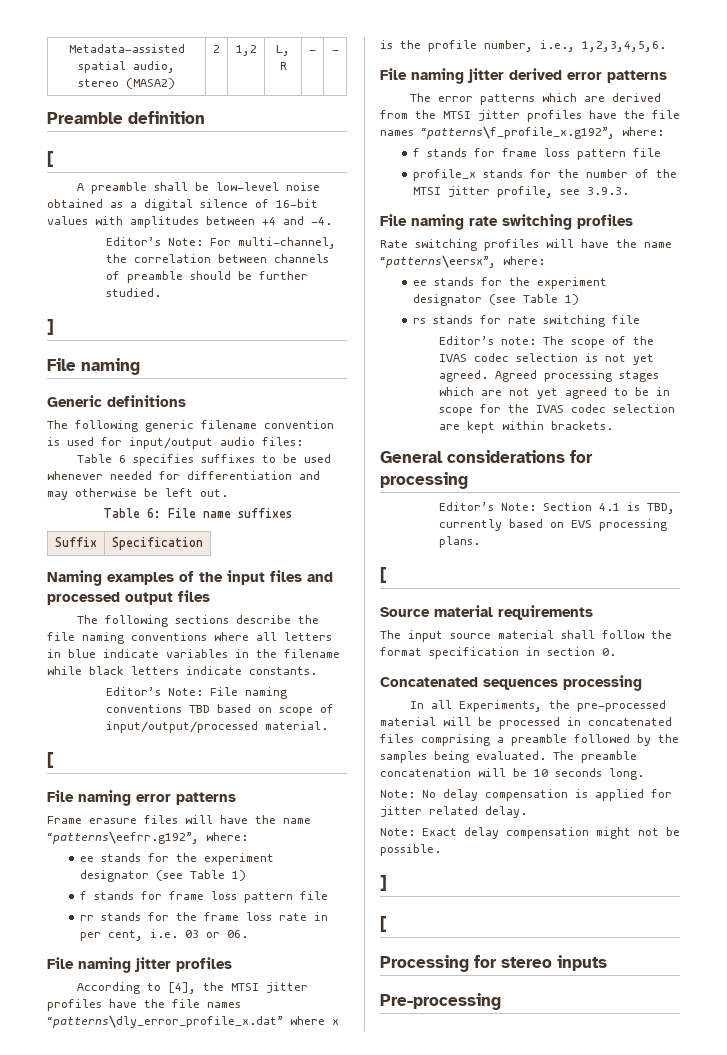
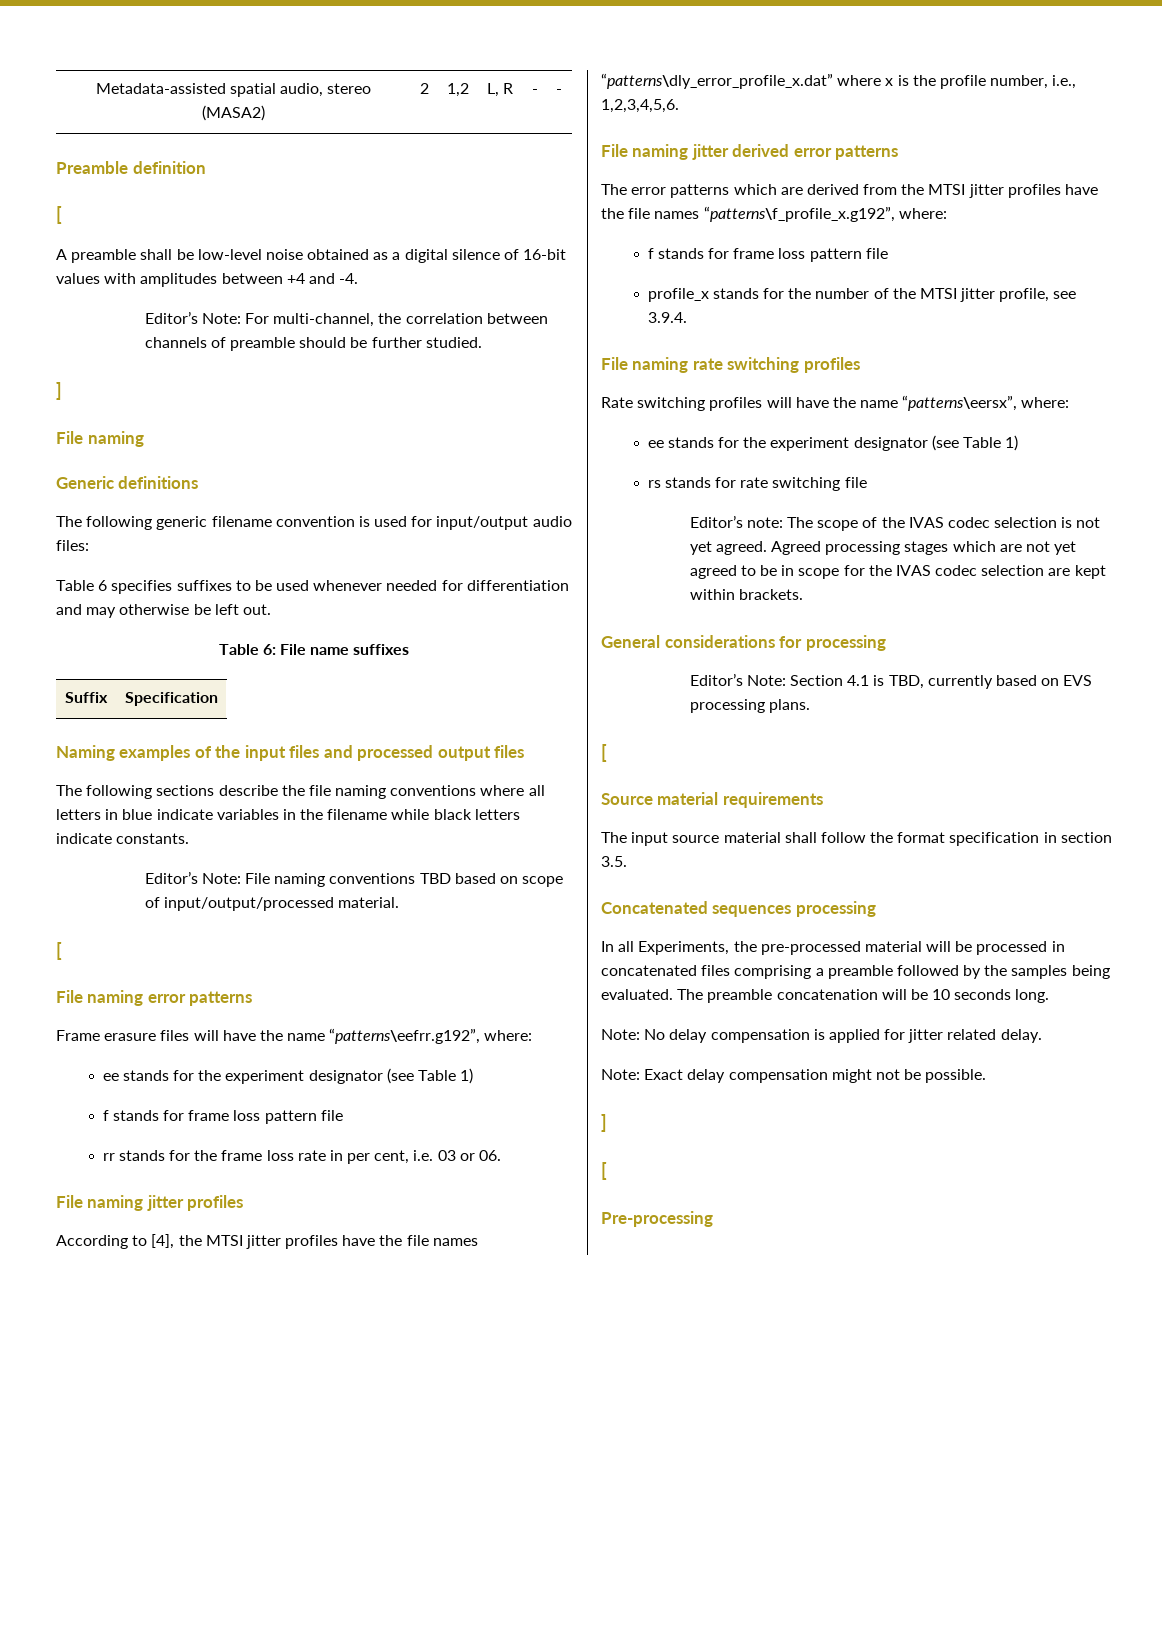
- profile_x stands for the number of the MTSI jitter profile, see 3.9.3.
+ profile_x stands for the number of the MTSI jitter profile, see 3.9.4.
- The input source material shall follow the format specification in section 0.
+ The input source material shall follow the format specification in section 3.5.
- Processing for stereo inputs

